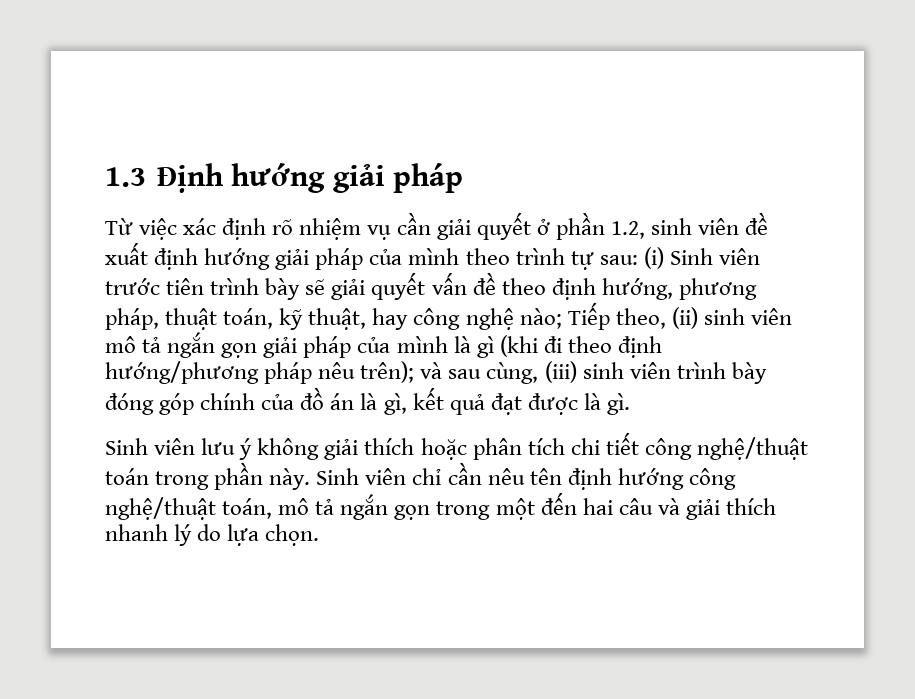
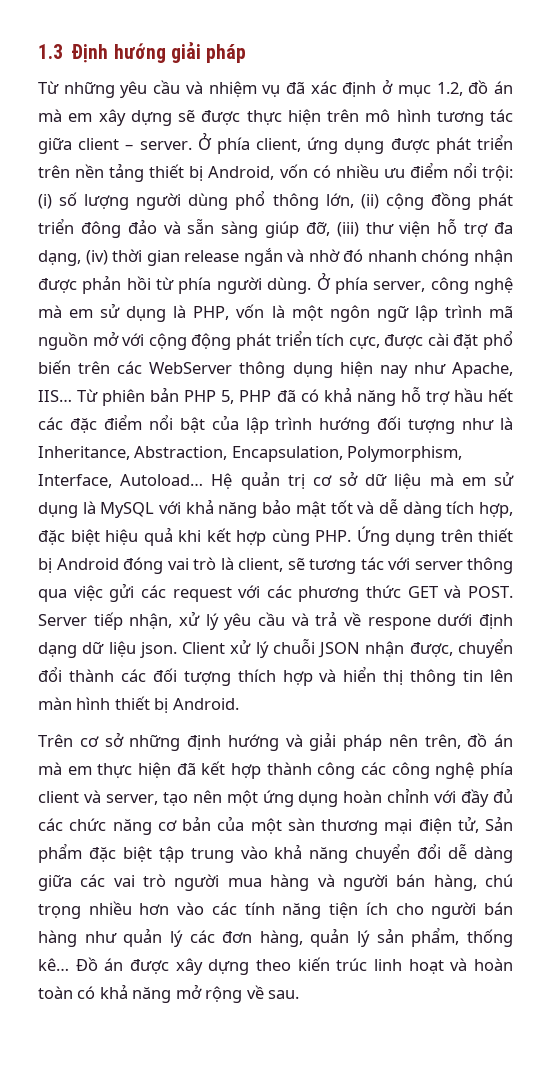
- Từ việc xác định rõ nhiệm vụ cần giải quyết ở phần 1.2, sinh viên đề xuất định hướng giải pháp của mình theo trình tự sau: (i) Sinh viên trước tiên trình bày sẽ giải quyết vấn đề theo định hướng, phương pháp, thuật toán, kỹ thuật, hay công nghệ nào; Tiếp theo, (ii) sinh viên mô tả ngắn gọn giải pháp của mình là gì (khi đi theo định hướng/phương pháp nêu trên); và sau cùng, (iii) sinh viên trình bày đóng góp chính của đồ án là gì, kết quả đạt được là gì.
- Sinh viên lưu ý không giải thích hoặc phân tích chi tiết công nghệ/thuật toán trong phần này. Sinh viên chỉ cần nêu tên định hướng công nghệ/thuật toán, mô tả ngắn gọn trong một đến hai câu và giải thích nhanh lý do lựa chọn.
+ Từ những yêu cầu và nhiệm vụ đã xác định ở mục 1.2, đồ án mà em xây dựng sẽ được thực hiện trên mô hình tương tác giữa client – server. Ở phía client, ứng dụng được phát triển trên nền tảng thiết bị Android, vốn có nhiều ưu điểm nổi trội: (i) số lượng người dùng phổ thông lớn, (ii) cộng đồng phát triển đông đảo và sẵn sàng giúp đỡ, (iii) thư viện hỗ trợ đa dạng, (iv) thời gian release ngắn và nhờ đó nhanh chóng nhận được phản hồi từ phía người dùng. Ở phía server, công nghệ mà em sử dụng là PHP, vốn là một ngôn ngữ lập trình mã nguồn mở với cộng động phát triển tích cực, được cài đặt phổ biến trên các WebServer thông dụng hiện nay như Apache, IIS… Từ phiên bản PHP 5, PHP đã có khả năng hỗ trợ hầu hết các đặc điểm nổi bật của lập trình hướng đối tượng như là Inheritance, Abstraction, Encapsulation, Polymorphism, Interface, Autoload… Hệ quản trị cơ sở dữ liệu mà em sử dụng là MySQL với khả năng bảo mật tốt và dễ dàng tích hợp, đặc biệt hiệu quả khi kết hợp cùng PHP. Ứng dụng trên thiết bị Android đóng vai trò là client, sẽ tương tác với server thông qua việc gửi các request với các phương thức GET và POST. Server tiếp nhận, xử lý yêu cầu và trả về respone dưới định dạng dữ liệu json. Client xử lý chuỗi JSON nhận được, chuyển đổi thành các đối tượng thích hợp và hiển thị thông tin lên màn hình thiết bị Android.
+ Trên cơ sở những định hướng và giải pháp nên trên, đồ án mà em thực hiện đã kết hợp thành công các công nghệ phía client và server, tạo nên một ứng dụng hoàn chỉnh với đầy đủ các chức năng cơ bản của một sàn thương mại điện tử, Sản phẩm đặc biệt tập trung vào khả năng chuyển đổi dễ dàng giữa các vai trò người mua hàng và người bán hàng, chú trọng nhiều hơn vào các tính năng tiện ích cho người bán hàng như quản lý các đơn hàng, quản lý sản phẩm, thống kê… Đồ án được xây dựng theo kiến trúc linh hoạt và hoàn toàn có khả năng mở rộng về sau.

